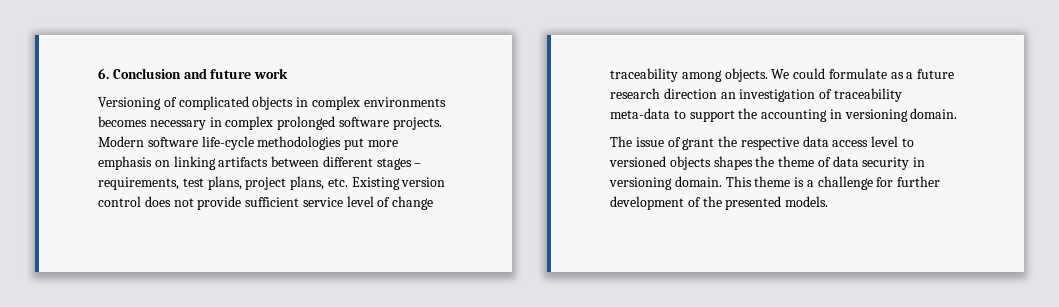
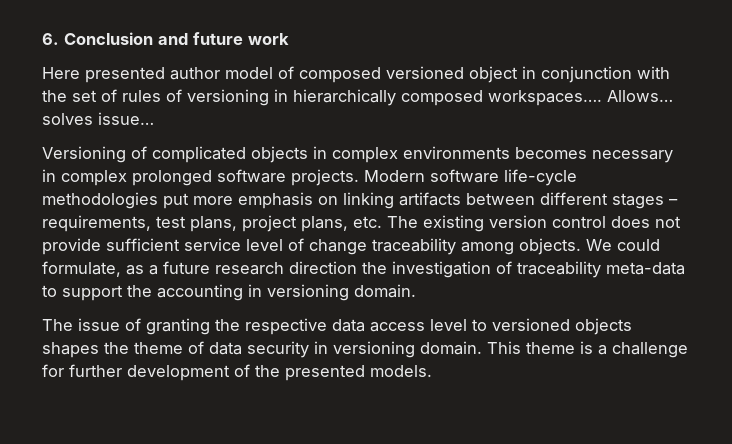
+ Here presented author model of composed versioned object in conjunction with the set of rules of versioning in hierarchically composed workspaces…. Allows… solves issue…
- Modern software life-cycle methodologies put more emphasis on linking artifacts between different stages – requirements, test plans, project plans, etc. Existing version control does not provide sufficient service level of change traceability among objects.
+ Modern software life-cycle methodologies put more emphasis on linking artifacts between different stages – requirements, test plans, project plans, etc. The existing version control does not provide sufficient service level of change traceability among objects.
- We could formulate as a future research direction an investigation of traceability meta-data to support the accounting in versioning domain.
+ We could formulate, as a future research direction the investigation of traceability meta-data to support the accounting in versioning domain.
- The issue of grant the respective data access level to versioned objects shapes the theme of data security in versioning domain.
+ The issue of granting the respective data access level to versioned objects shapes the theme of data security in versioning domain.

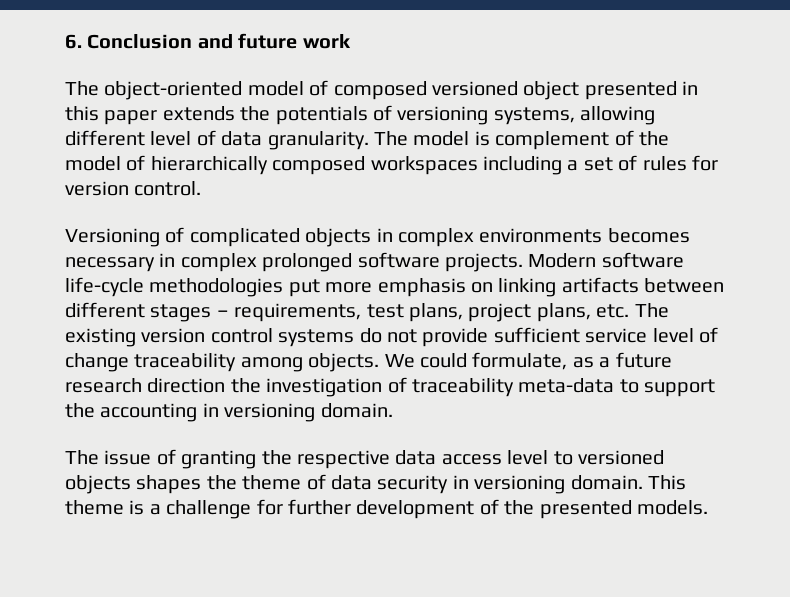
- Here presented author model of composed versioned object in conjunction with the set of rules of versioning in hierarchically composed workspaces…. Allows… solves issue…
+ The object-oriented model of composed versioned object presented in this paper extends the potentials of versioning systems, allowing different level of data granularity. The model is complement of the model of hierarchically composed workspaces including a set of rules for version control.
- Modern software life-cycle methodologies put more emphasis on linking artifacts between different stages – requirements, test plans, project plans, etc. The existing version control does not provide sufficient service level of change traceability among objects.
+ Modern software life-cycle methodologies put more emphasis on linking artifacts between different stages – requirements, test plans, project plans, etc. The existing version control systems do not provide sufficient service level of change traceability among objects.

